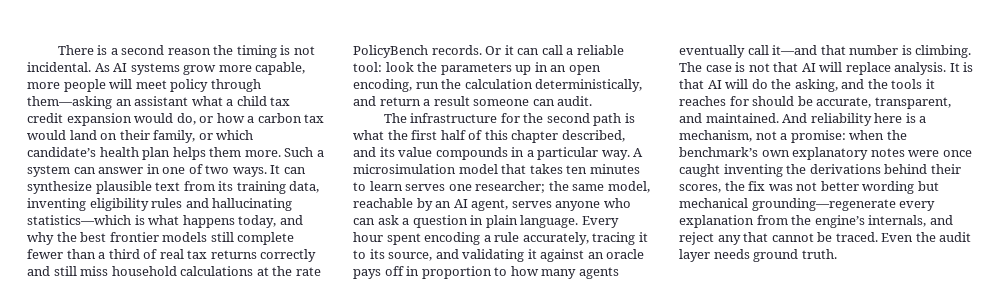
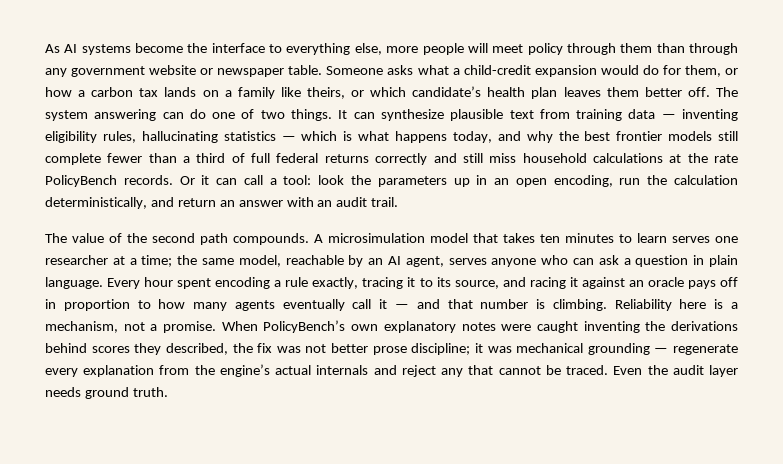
- There is a second reason the timing is not incidental. As AI systems grow more capable, more people will meet policy through them—asking an assistant what a child tax credit expansion would do, or how a carbon tax would land on their family, or which candidate’s health plan helps them more. Such a system can answer in one of two ways.
+ As AI systems become the interface to everything else, more people will meet policy through them than through any government website or newspaper table. Someone asks what a child-credit expansion would do for them, or how a carbon tax lands on a family like theirs, or which candidate’s health plan leaves them better off. The system answering can do one of two things.
- It can synthesize plausible text from its training data, inventing eligibility rules and hallucinating statistics—which is what happens today, and why the best frontier models still complete fewer than a third of real tax returns correctly and still miss household calculations at the rate PolicyBench records.
+ It can synthesize plausible text from training data — inventing eligibility rules, hallucinating statistics — which is what happens today, and why the best frontier models still complete fewer than a third of full federal returns correctly and still miss household calculations at the rate PolicyBench records.
- Or it can call a reliable tool: look the parameters up in an open encoding, run the calculation deterministically, and return a result someone can audit.
- The infrastructure for the second path is what the first half of this chapter described, and its value compounds in a particular way.
+ Or it can call a tool: look the parameters up in an open encoding, run the calculation deterministically, and return an answer with an audit trail.
+ The value of the second path compounds.
- A microsimulation model that takes ten minutes to learn serves one researcher; the same model, reachable by an AI agent, serves anyone who can ask a question in plain language.
+ A microsimulation model that takes ten minutes to learn serves one researcher at a time; the same model, reachable by an AI agent, serves anyone who can ask a question in plain language.
- Every hour spent encoding a rule accurately, tracing it to its source, and validating it against an oracle pays off in proportion to how many agents eventually call it—and that number is climbing.
+ Every hour spent encoding a rule exactly, tracing it to its source, and racing it against an oracle pays off in proportion to how many agents eventually call it — and that number is climbing.
- The case is not that AI will replace analysis. It is that AI will do the asking, and the tools it reaches for should be accurate, transparent, and maintained. And reliability here is a mechanism, not a promise: when the benchmark’s own explanatory notes were once caught inventing the derivations behind their scores, the fix was not better wording but mechanical grounding—regenerate every explanation from the engine’s internals, and reject any that cannot be traced.
+ Reliability here is a mechanism, not a promise. When PolicyBench’s own explanatory notes were caught inventing the derivations behind scores they described, the fix was not better prose discipline; it was mechanical grounding — regenerate every explanation from the engine’s actual internals and reject any that cannot be traced.

